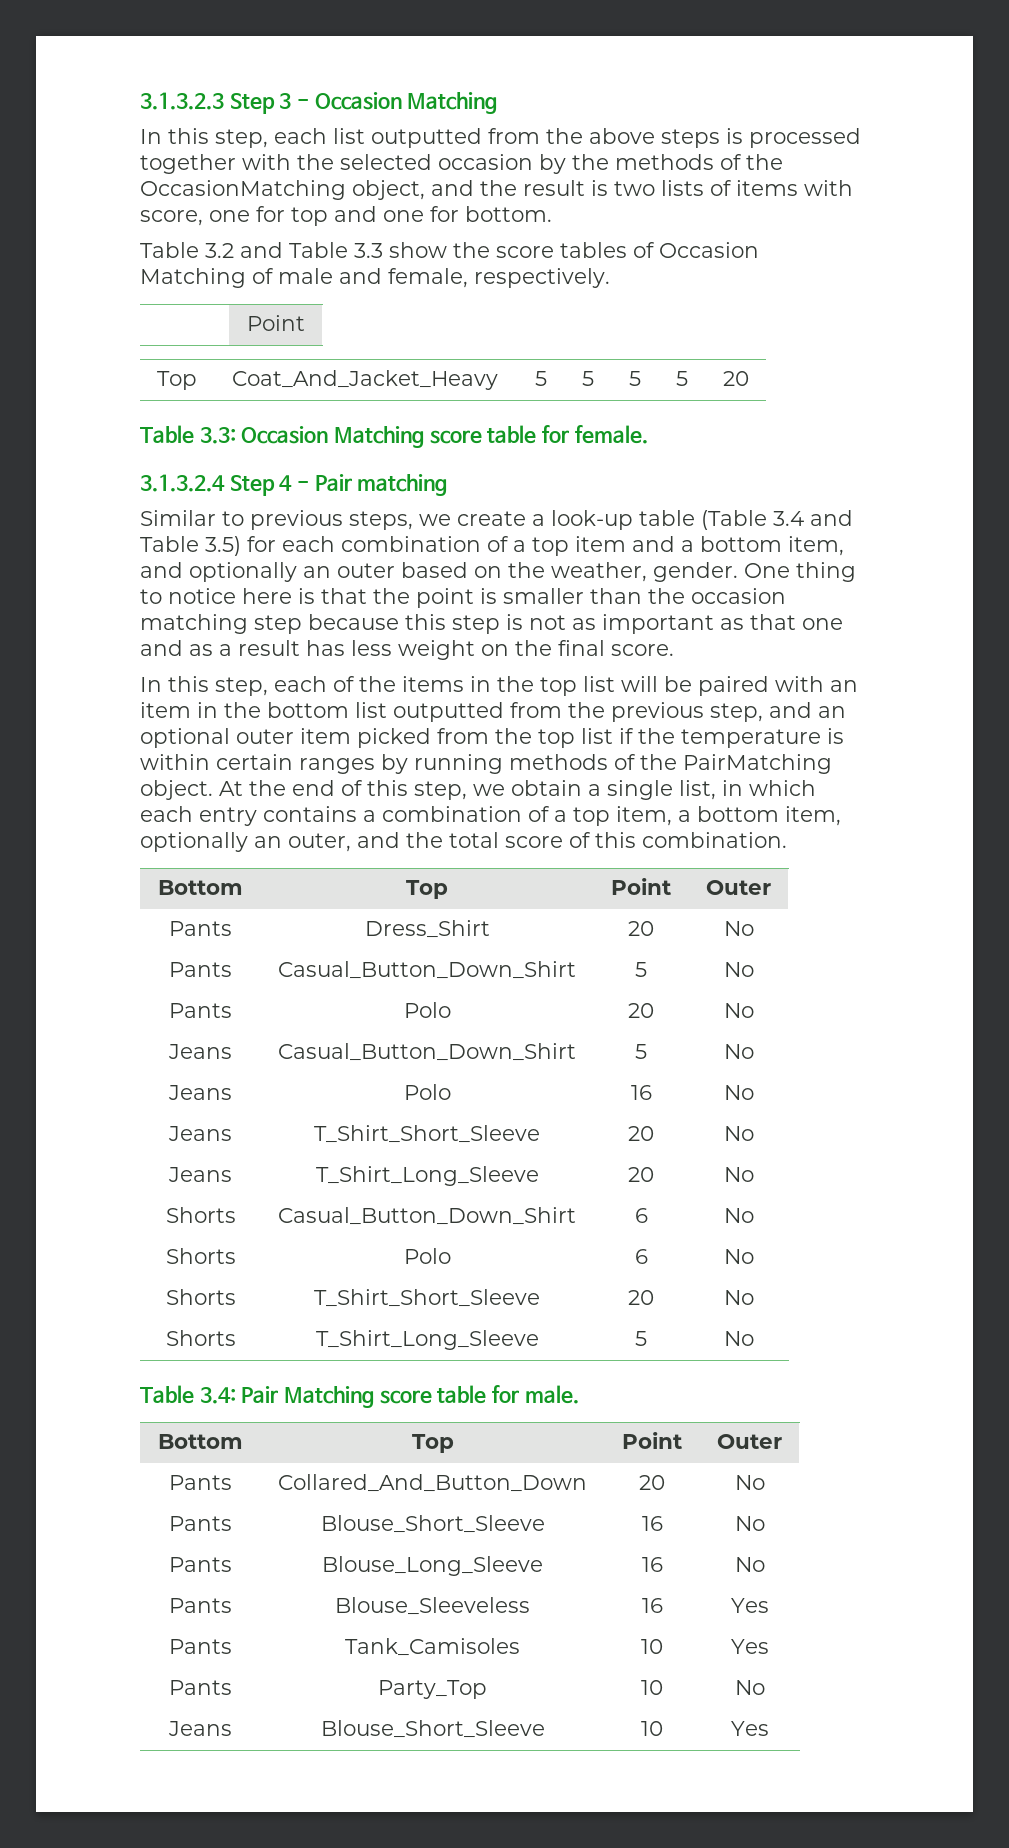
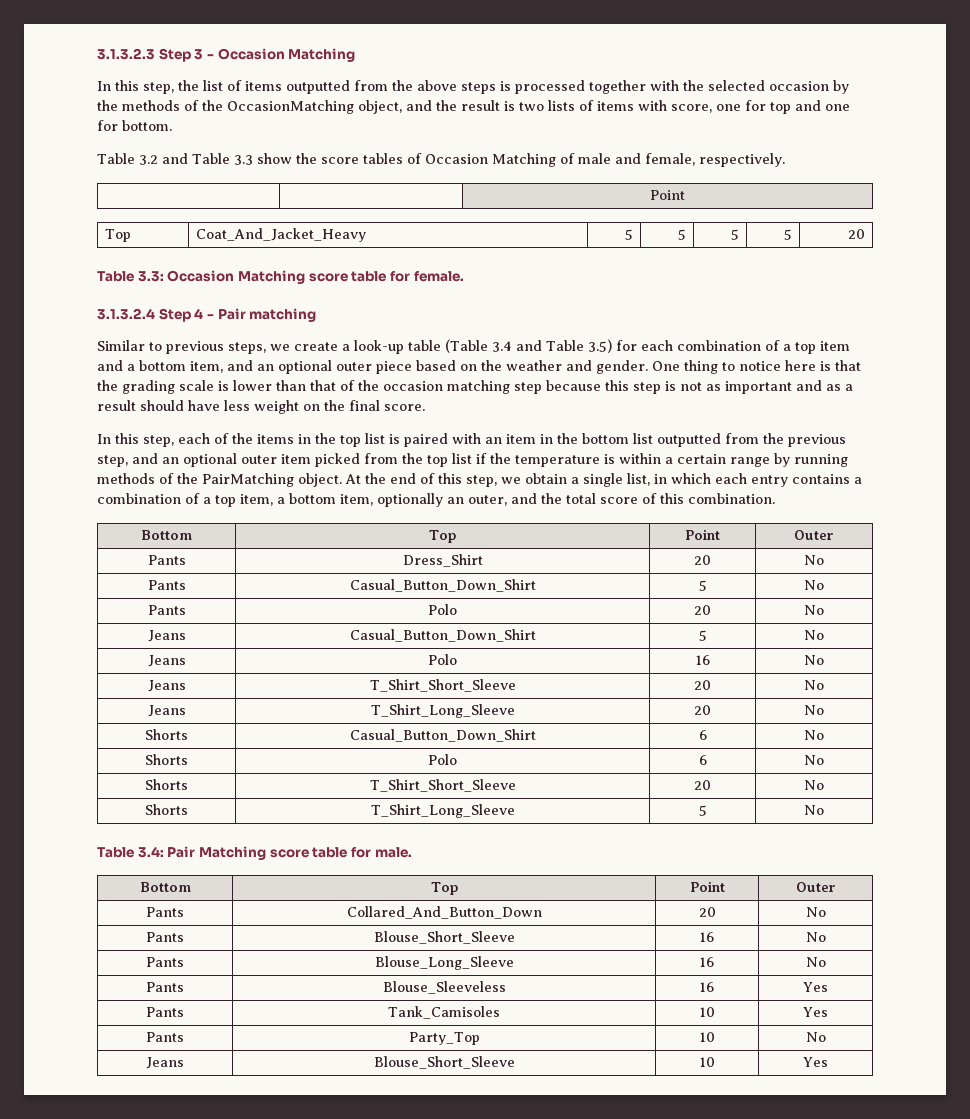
- In this step, each list outputted from the above steps is processed together with the selected occasion by the methods of the OccasionMatching object, and the result is two lists of items with score, one for top and one for bottom.
+ In this step, the list of items outputted from the above steps is processed together with the selected occasion by the methods of the OccasionMatching object, and the result is two lists of items with score, one for top and one for bottom.
- Similar to previous steps, we create a look-up table (Table 3.4 and Table 3.5) for each combination of a top item and a bottom item, and optionally an outer based on the weather, gender.
+ Similar to previous steps, we create a look-up table (Table 3.4 and Table 3.5) for each combination of a top item and a bottom item, and an optional outer piece based on the weather and gender.
- One thing to notice here is that the point is smaller than the occasion matching step because this step is not as important as that one and as a result has less weight on the final score.
+ One thing to notice here is that the grading scale is lower than that of the occasion matching step because this step is not as important and as a result should have less weight on the final score.
- In this step, each of the items in the top list will be paired with an item in the bottom list outputted from the previous step, and an optional outer item picked from the top list if the temperature is within certain ranges by running methods of the PairMatching object.
+ In this step, each of the items in the top list is paired with an item in the bottom list outputted from the previous step, and an optional outer item picked from the top list if the temperature is within a certain range by running methods of the PairMatching object.

